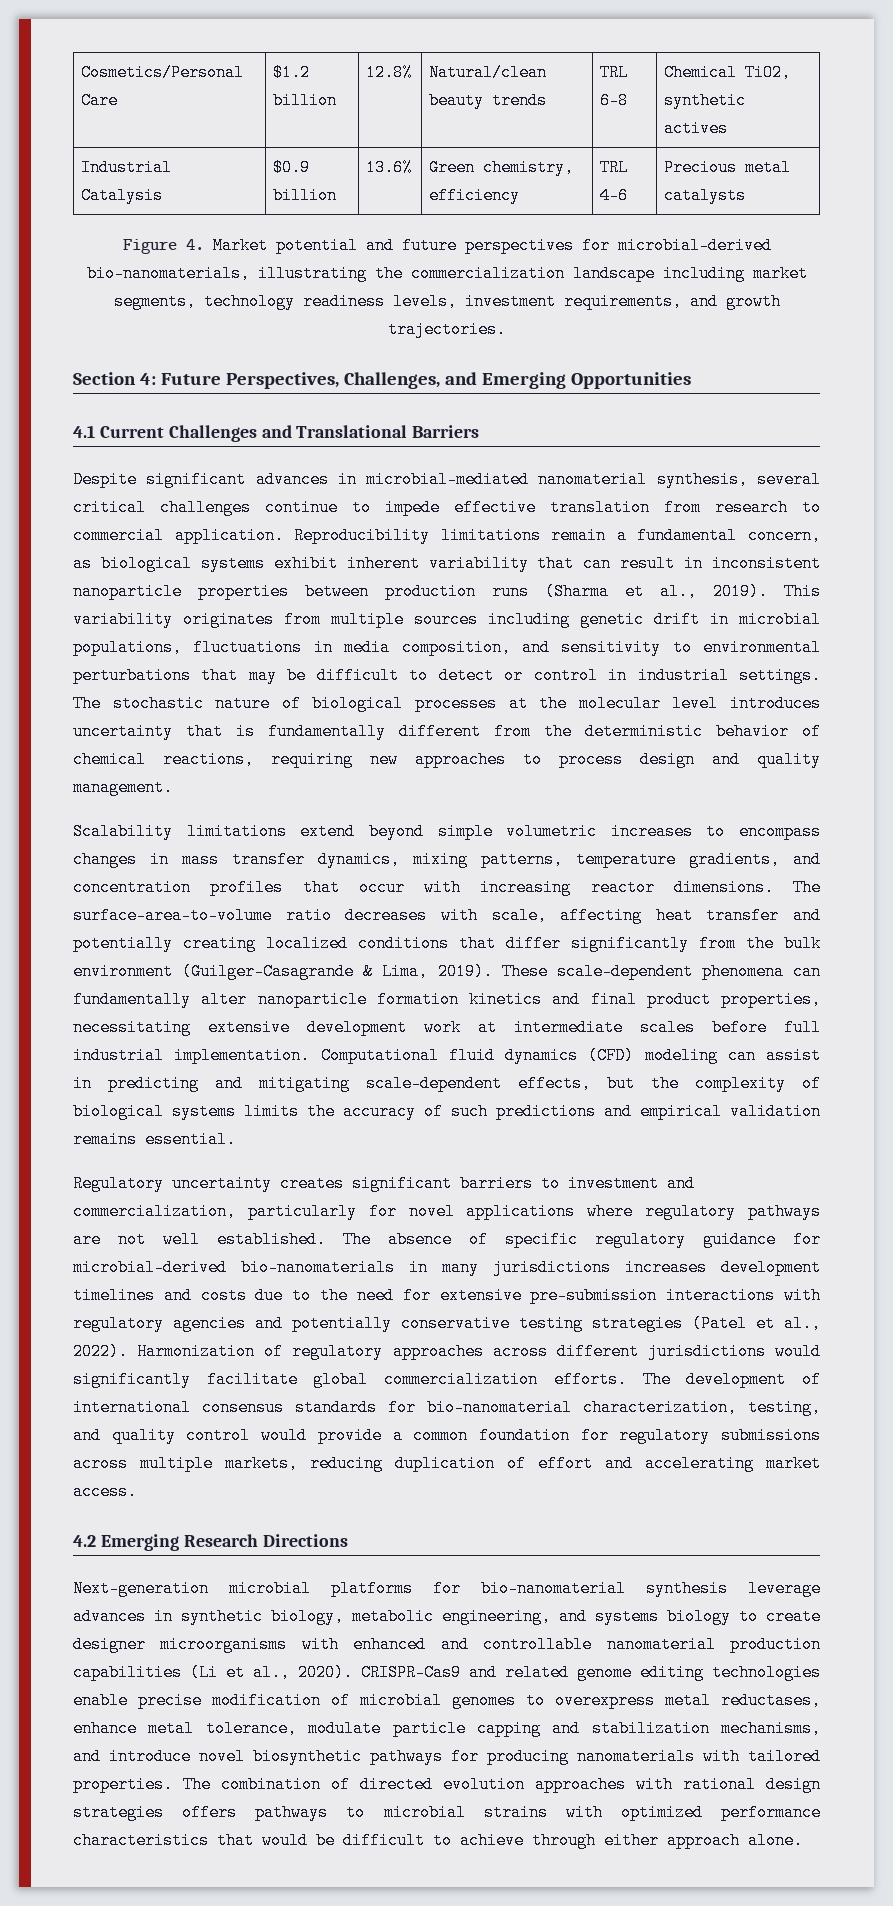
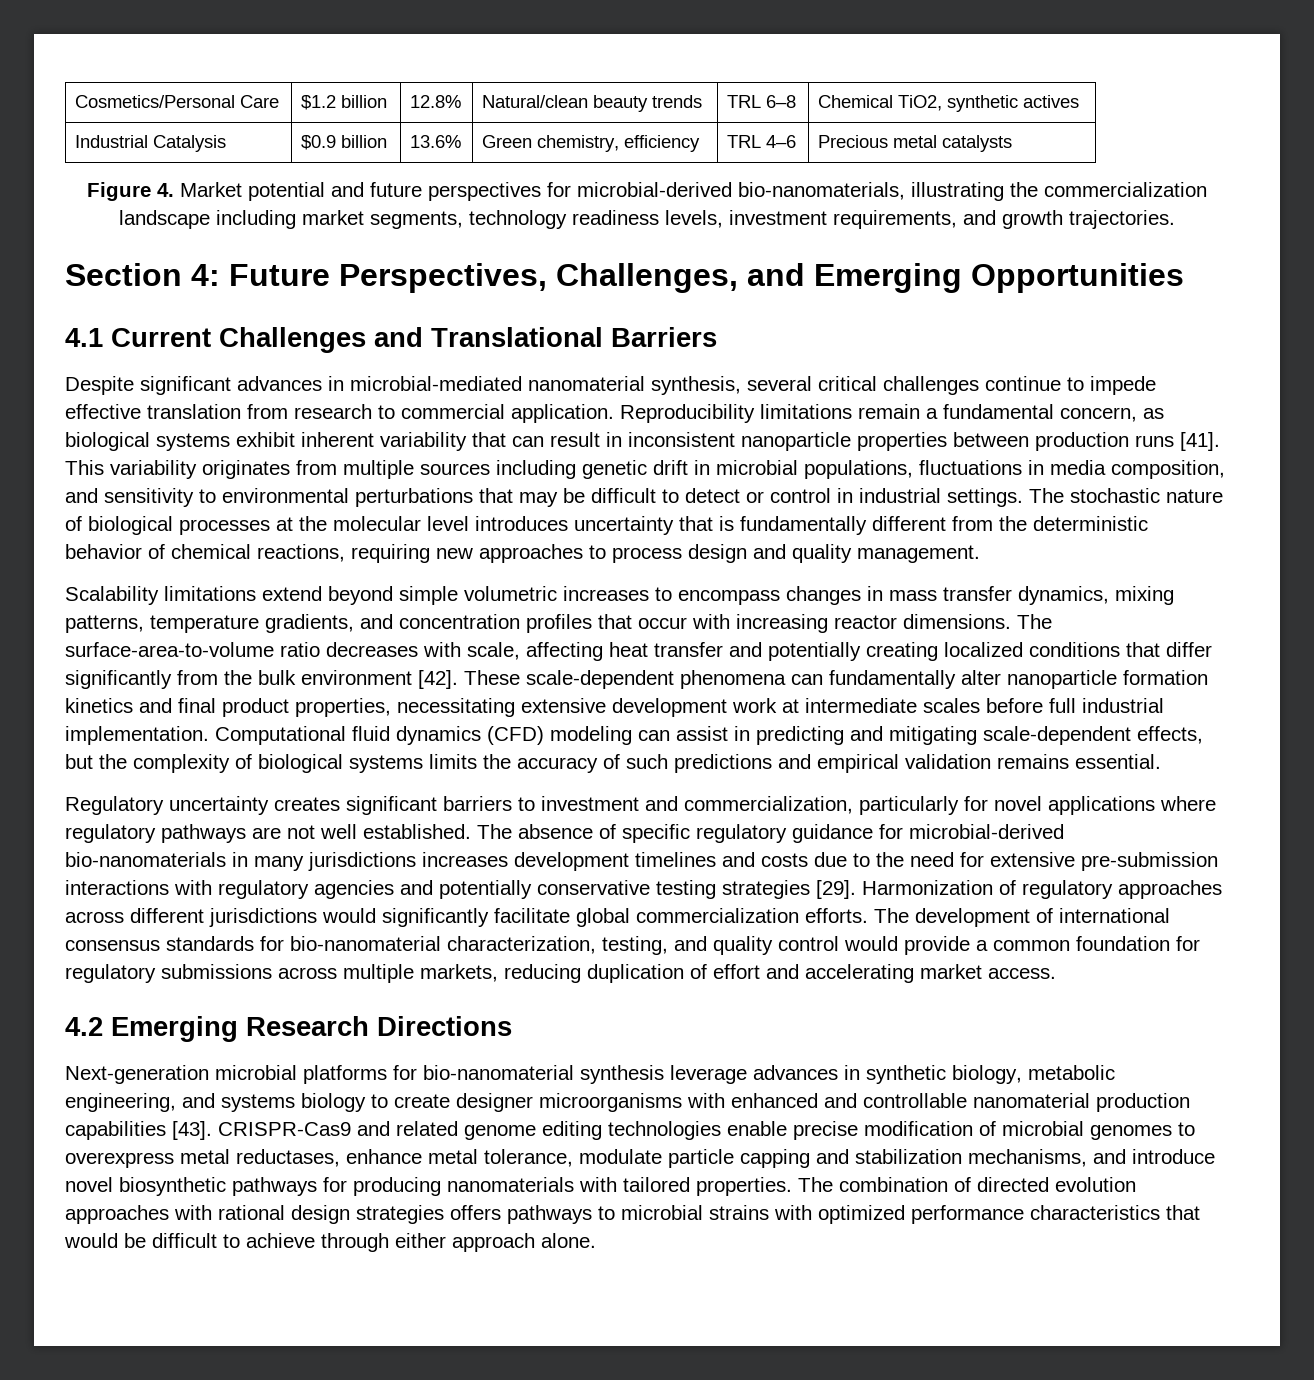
- Reproducibility limitations remain a fundamental concern, as biological systems exhibit inherent variability that can result in inconsistent nanoparticle properties between production runs (Sharma et al., 2019).
+ Reproducibility limitations remain a fundamental concern, as biological systems exhibit inherent variability that can result in inconsistent nanoparticle properties between production runs [41].
- The surface-area-to-volume ratio decreases with scale, affecting heat transfer and potentially creating localized conditions that differ significantly from the bulk environment (Guilger-Casagrande & Lima, 2019).
+ The surface-area-to-volume ratio decreases with scale, affecting heat transfer and potentially creating localized conditions that differ significantly from the bulk environment [42].
- The absence of specific regulatory guidance for microbial-derived bio-nanomaterials in many jurisdictions increases development timelines and costs due to the need for extensive pre-submission interactions with regulatory agencies and potentially conservative testing strategies (Patel et al., 2022).
+ The absence of specific regulatory guidance for microbial-derived bio-nanomaterials in many jurisdictions increases development timelines and costs due to the need for extensive pre-submission interactions with regulatory agencies and potentially conservative testing strategies [29].
- Next-generation microbial platforms for bio-nanomaterial synthesis leverage advances in synthetic biology, metabolic engineering, and systems biology to create designer microorganisms with enhanced and controllable nanomaterial production capabilities (Li et al., 2020).
+ Next-generation microbial platforms for bio-nanomaterial synthesis leverage advances in synthetic biology, metabolic engineering, and systems biology to create designer microorganisms with enhanced and controllable nanomaterial production capabilities [43].

